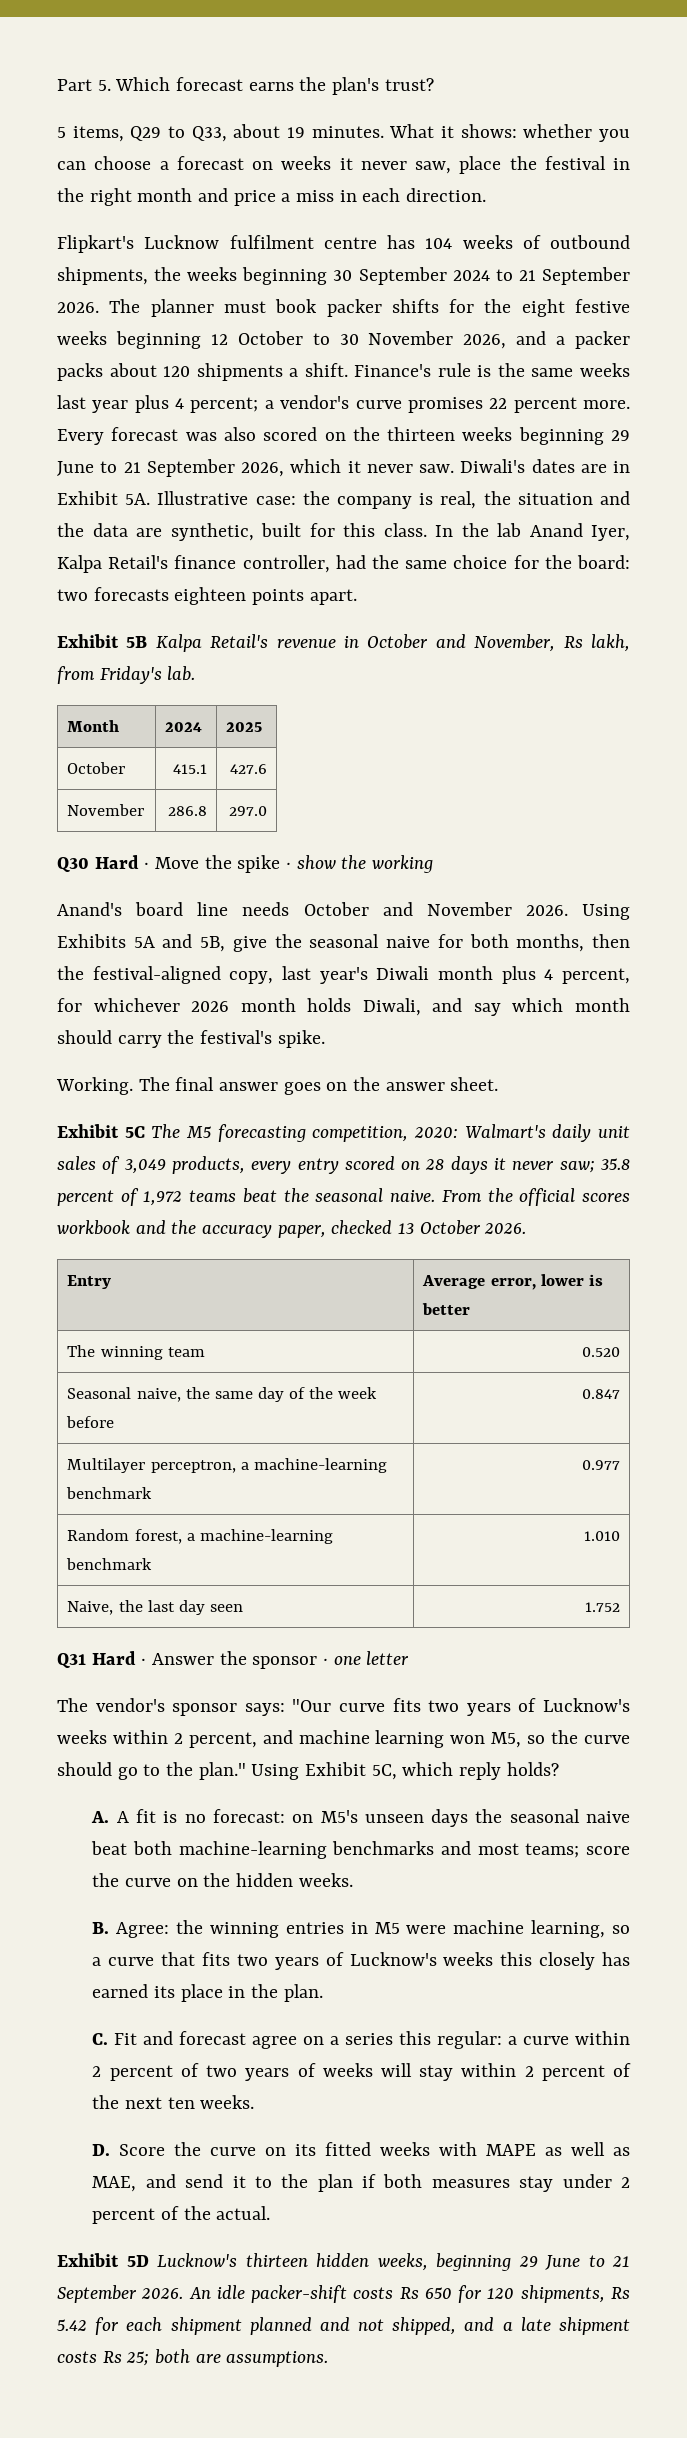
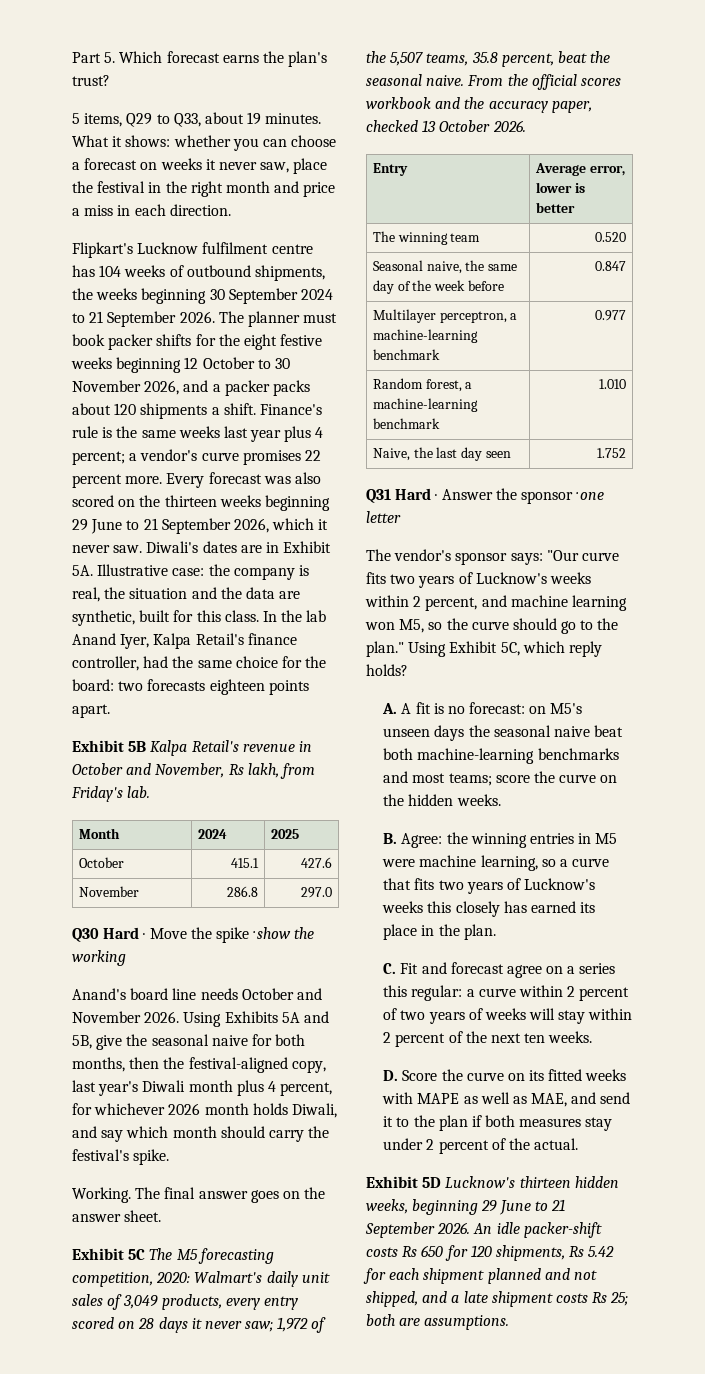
- Exhibit 5C The M5 forecasting competition, 2020: Walmart's daily unit sales of 3,049 products, every entry scored on 28 days it never saw; 35.8 percent of 1,972 teams beat the seasonal naive.
+ Exhibit 5C The M5 forecasting competition, 2020: Walmart's daily unit sales of 3,049 products, every entry scored on 28 days it never saw; 1,972 of the 5,507 teams, 35.8 percent, beat the seasonal naive.

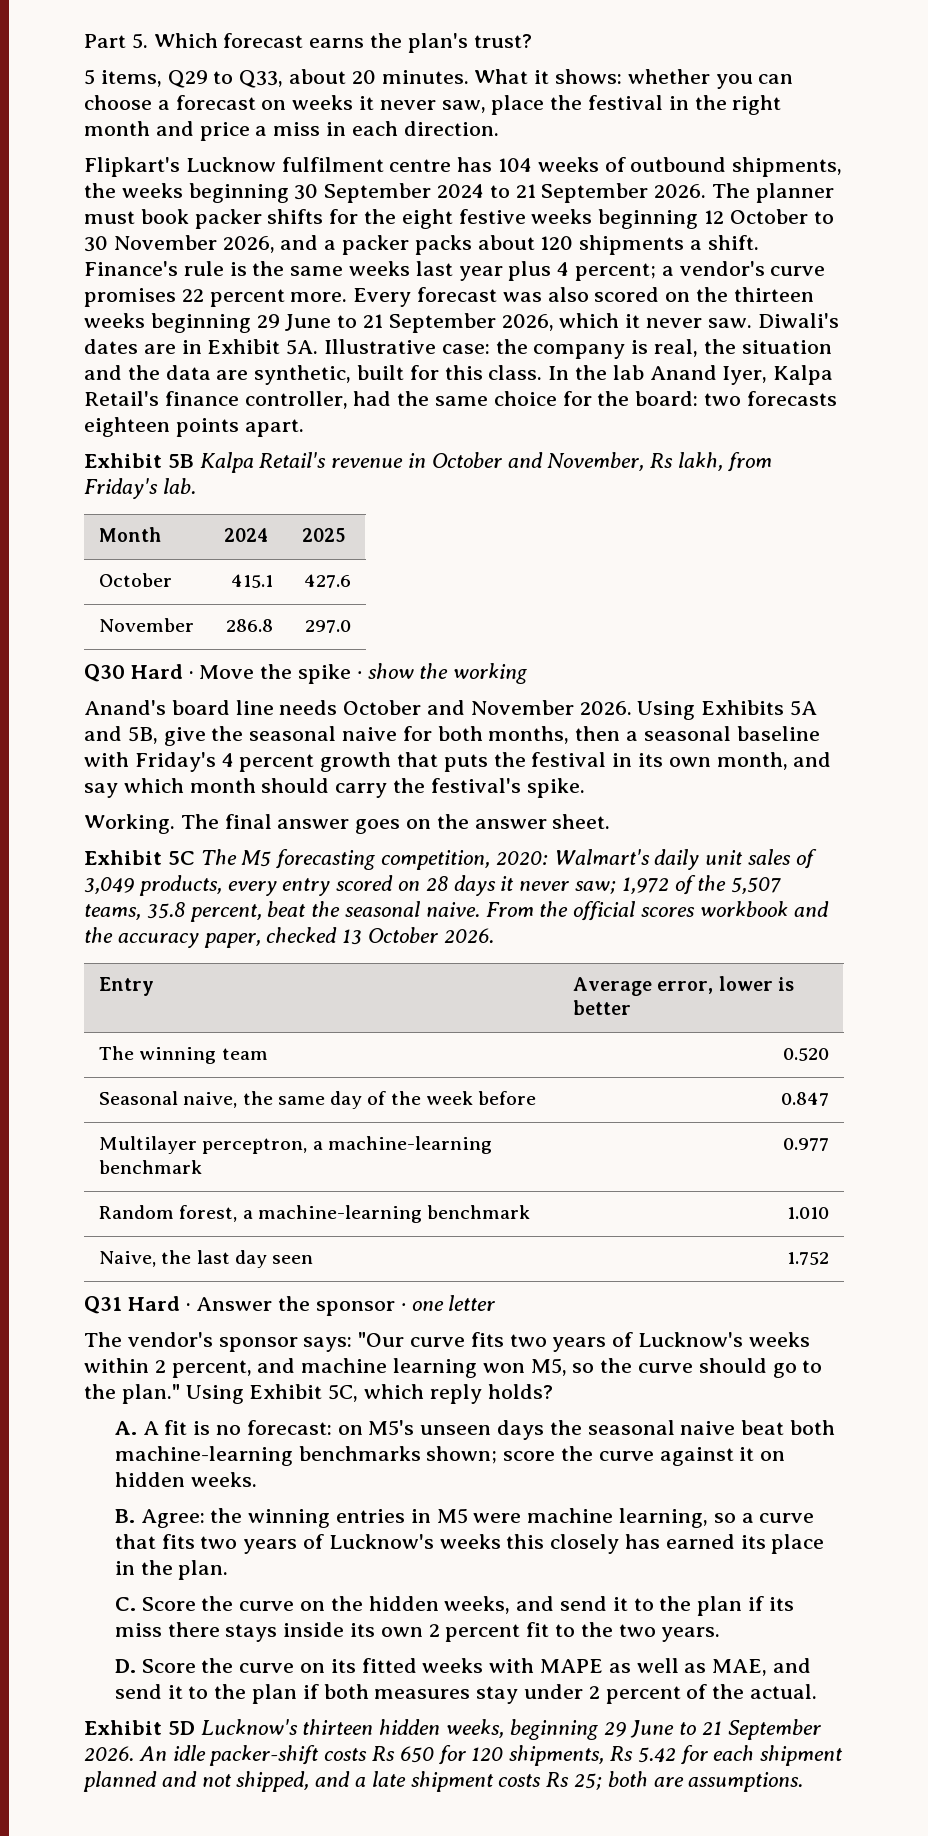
- 5 items, Q29 to Q33, about 19 minutes.
+ 5 items, Q29 to Q33, about 20 minutes.
- Using Exhibits 5A and 5B, give the seasonal naive for both months, then the festival-aligned copy, last year's Diwali month plus 4 percent, for whichever 2026 month holds Diwali, and say which month should carry the festival's spike.
+ Using Exhibits 5A and 5B, give the seasonal naive for both months, then a seasonal baseline with Friday's 4 percent growth that puts the festival in its own month, and say which month should carry the festival's spike.
- A. A fit is no forecast: on M5's unseen days the seasonal naive beat both machine-learning benchmarks and most teams; score the curve on the hidden weeks.
+ A. A fit is no forecast: on M5's unseen days the seasonal naive beat both machine-learning benchmarks shown; score the curve against it on hidden weeks.
- C. Fit and forecast agree on a series this regular: a curve within 2 percent of two years of weeks will stay within 2 percent of the next ten weeks.
+ C. Score the curve on the hidden weeks, and send it to the plan if its miss there stays inside its own 2 percent fit to the two years.

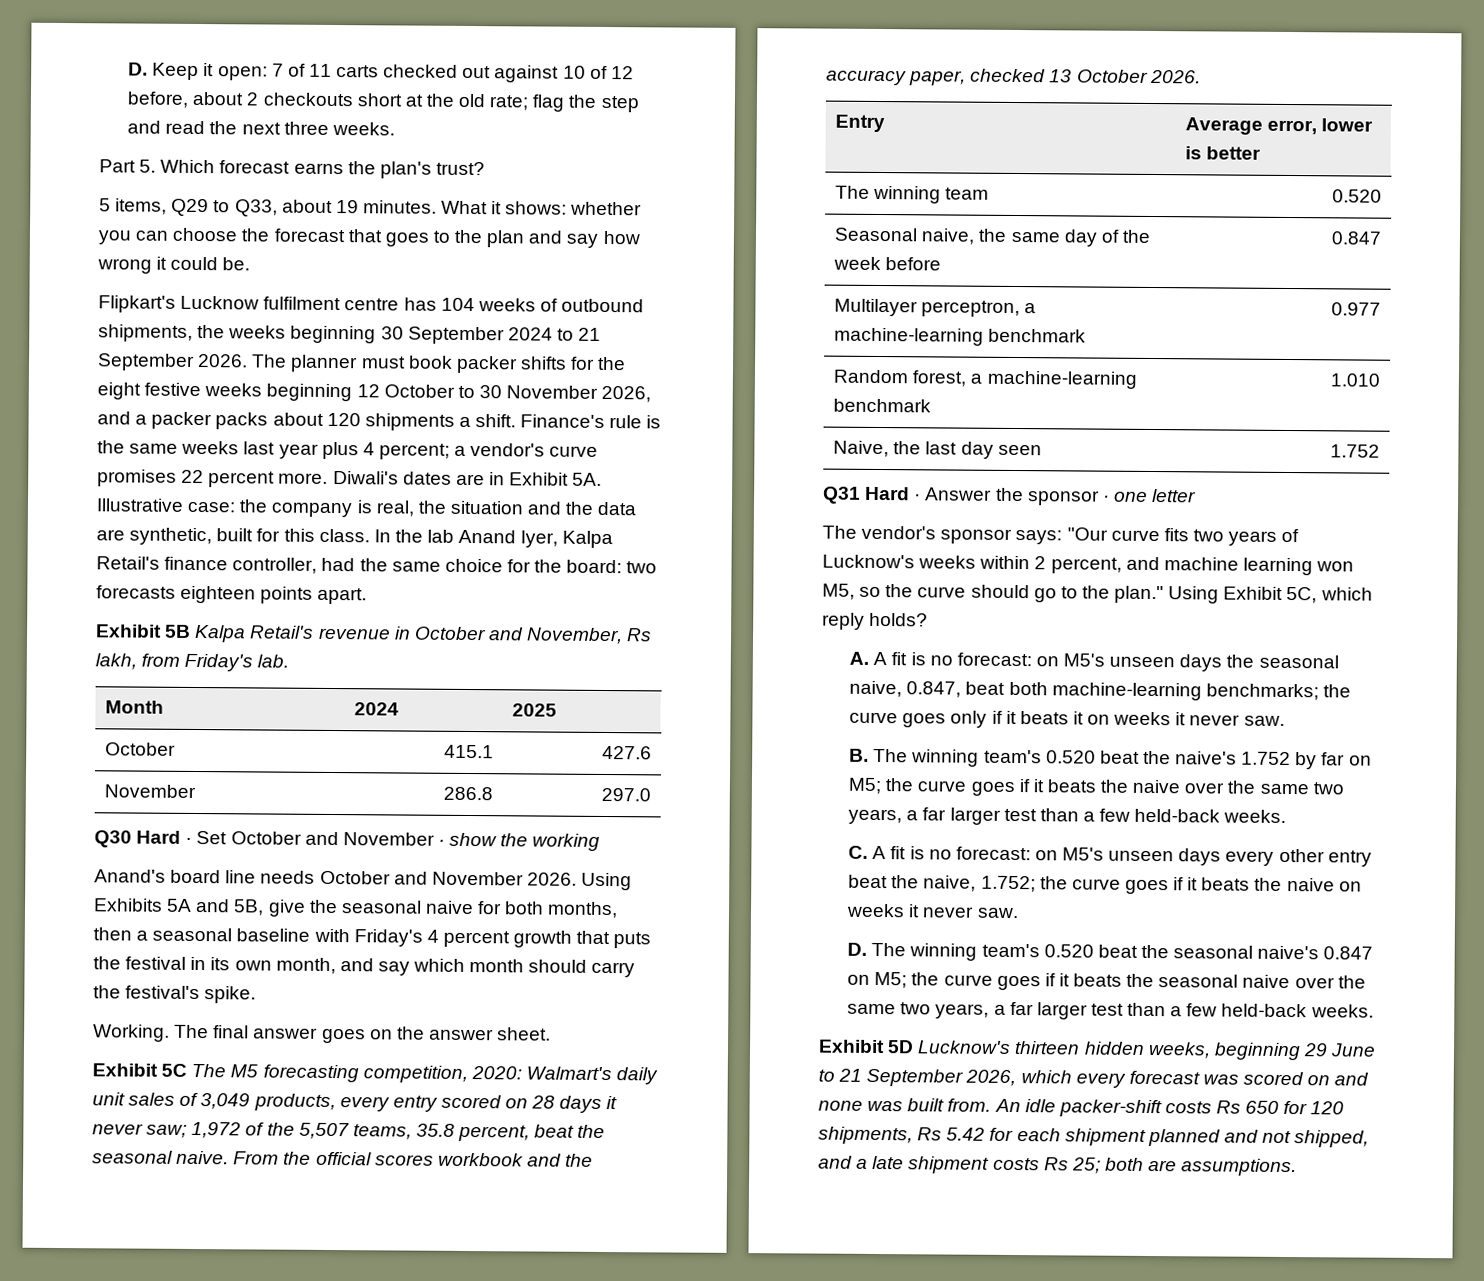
+ D. Keep it open: 7 of 11 carts checked out against 10 of 12 before, about 2 checkouts short at the old rate; flag the step and read the next three weeks.
- 5 items, Q29 to Q33, about 20 minutes.
+ 5 items, Q29 to Q33, about 19 minutes.
- What it shows: whether you can choose a forecast on weeks it never saw, place the festival in the right month and price a miss in each direction.
+ What it shows: whether you can choose the forecast that goes to the plan and say how wrong it could be.
- Every forecast was also scored on the thirteen weeks beginning 29 June to 21 September 2026, which it never saw.
- Q30 Hard · Move the spike · show the working
+ Q30 Hard · Set October and November · show the working
- A. A fit is no forecast: on M5's unseen days the seasonal naive beat both machine-learning benchmarks shown; score the curve against it on hidden weeks.
- B. Agree: the winning entries in M5 were machine learning, so a curve that fits two years of Lucknow's weeks this closely has earned its place in the plan.
- C. Score the curve on the hidden weeks, and send it to the plan if its miss there stays inside its own 2 percent fit to the two years.
- D. Score the curve on its fitted weeks with MAPE as well as MAE, and send it to the plan if both measures stay under 2 percent of the actual.
+ A. A fit is no forecast: on M5's unseen days the seasonal naive, 0.847, beat both machine-learning benchmarks; the curve goes only if it beats it on weeks it never saw.
+ B. The winning team's 0.520 beat the naive's 1.752 by far on M5; the curve goes if it beats the naive over the same two years, a far larger test than a few held-back weeks.
+ C. A fit is no forecast: on M5's unseen days every other entry beat the naive, 1.752; the curve goes if it beats the naive on weeks it never saw.
+ D. The winning team's 0.520 beat the seasonal naive's 0.847 on M5; the curve goes if it beats the seasonal naive over the same two years, a far larger test than a few held-back weeks.
- Exhibit 5D Lucknow's thirteen hidden weeks, beginning 29 June to 21 September 2026.
+ Exhibit 5D Lucknow's thirteen hidden weeks, beginning 29 June to 21 September 2026, which every forecast was scored on and none was built from.

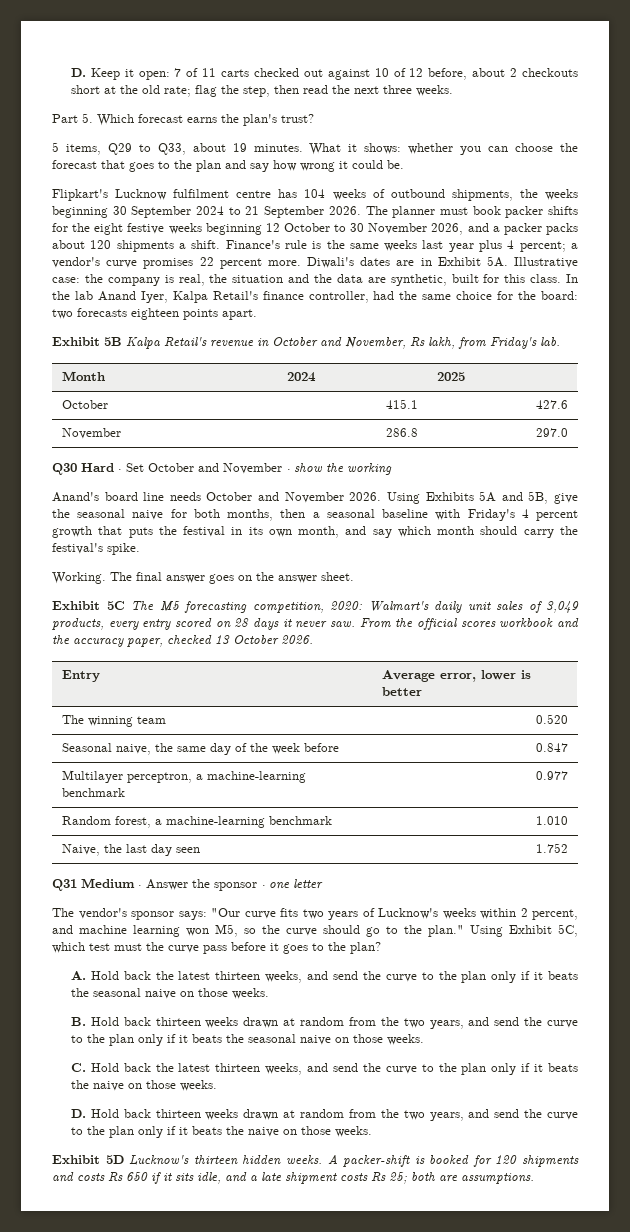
- D. Keep it open: 7 of 11 carts checked out against 10 of 12 before, about 2 checkouts short at the old rate; flag the step and read the next three weeks.
+ D. Keep it open: 7 of 11 carts checked out against 10 of 12 before, about 2 checkouts short at the old rate; flag the step, then read the next three weeks.
- Exhibit 5C The M5 forecasting competition, 2020: Walmart's daily unit sales of 3,049 products, every entry scored on 28 days it never saw; 1,972 of the 5,507 teams, 35.8 percent, beat the seasonal naive.
+ Exhibit 5C The M5 forecasting competition, 2020: Walmart's daily unit sales of 3,049 products, every entry scored on 28 days it never saw.
- Q31 Hard · Answer the sponsor · one letter
+ Q31 Medium · Answer the sponsor · one letter
- Using Exhibit 5C, which reply holds?
- A. A fit is no forecast: on M5's unseen days the seasonal naive, 0.847, beat both machine-learning benchmarks; the curve goes only if it beats it on weeks it never saw.
- B. The winning team's 0.520 beat the naive's 1.752 by far on M5; the curve goes if it beats the naive over the same two years, a far larger test than a few held-back weeks.
- C. A fit is no forecast: on M5's unseen days every other entry beat the naive, 1.752; the curve goes if it beats the naive on weeks it never saw.
- D. The winning team's 0.520 beat the seasonal naive's 0.847 on M5; the curve goes if it beats the seasonal naive over the same two years, a far larger test than a few held-back weeks.
+ Using Exhibit 5C, which test must the curve pass before it goes to the plan?
+ A. Hold back the latest thirteen weeks, and send the curve to the plan only if it beats the seasonal naive on those weeks.
+ B. Hold back thirteen weeks drawn at random from the two years, and send the curve to the plan only if it beats the seasonal naive on those weeks.
+ C. Hold back the latest thirteen weeks, and send the curve to the plan only if it beats the naive on those weeks.
+ D. Hold back thirteen weeks drawn at random from the two years, and send the curve to the plan only if it beats the naive on those weeks.
- Exhibit 5D Lucknow's thirteen hidden weeks, beginning 29 June to 21 September 2026, which every forecast was scored on and none was built from. An idle packer-shift costs Rs 650 for 120 shipments, Rs 5.42 for each shipment planned and not shipped, and a late shipment costs Rs 25; both are assumptions.
+ Exhibit 5D Lucknow's thirteen hidden weeks. A packer-shift is booked for 120 shipments and costs Rs 650 if it sits idle, and a late shipment costs Rs 25; both are assumptions.

